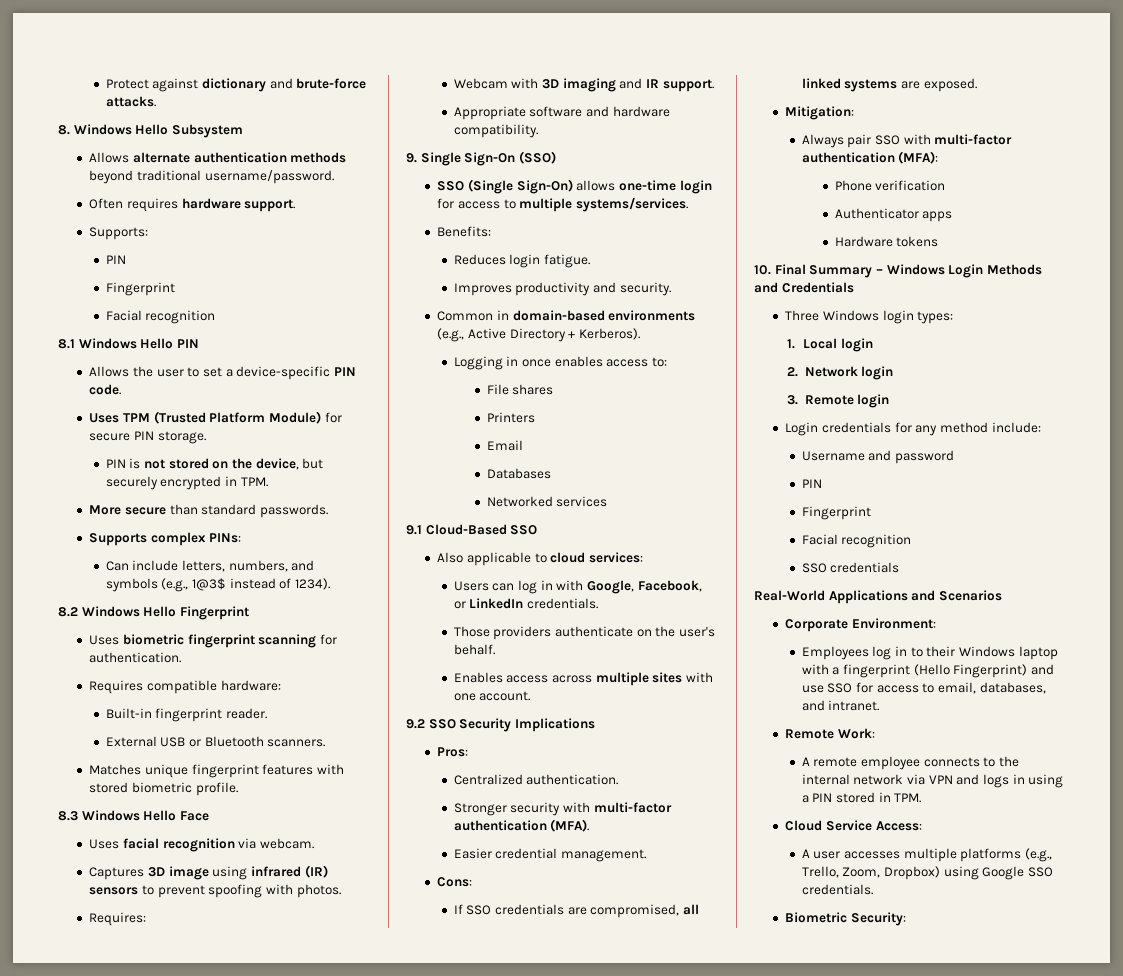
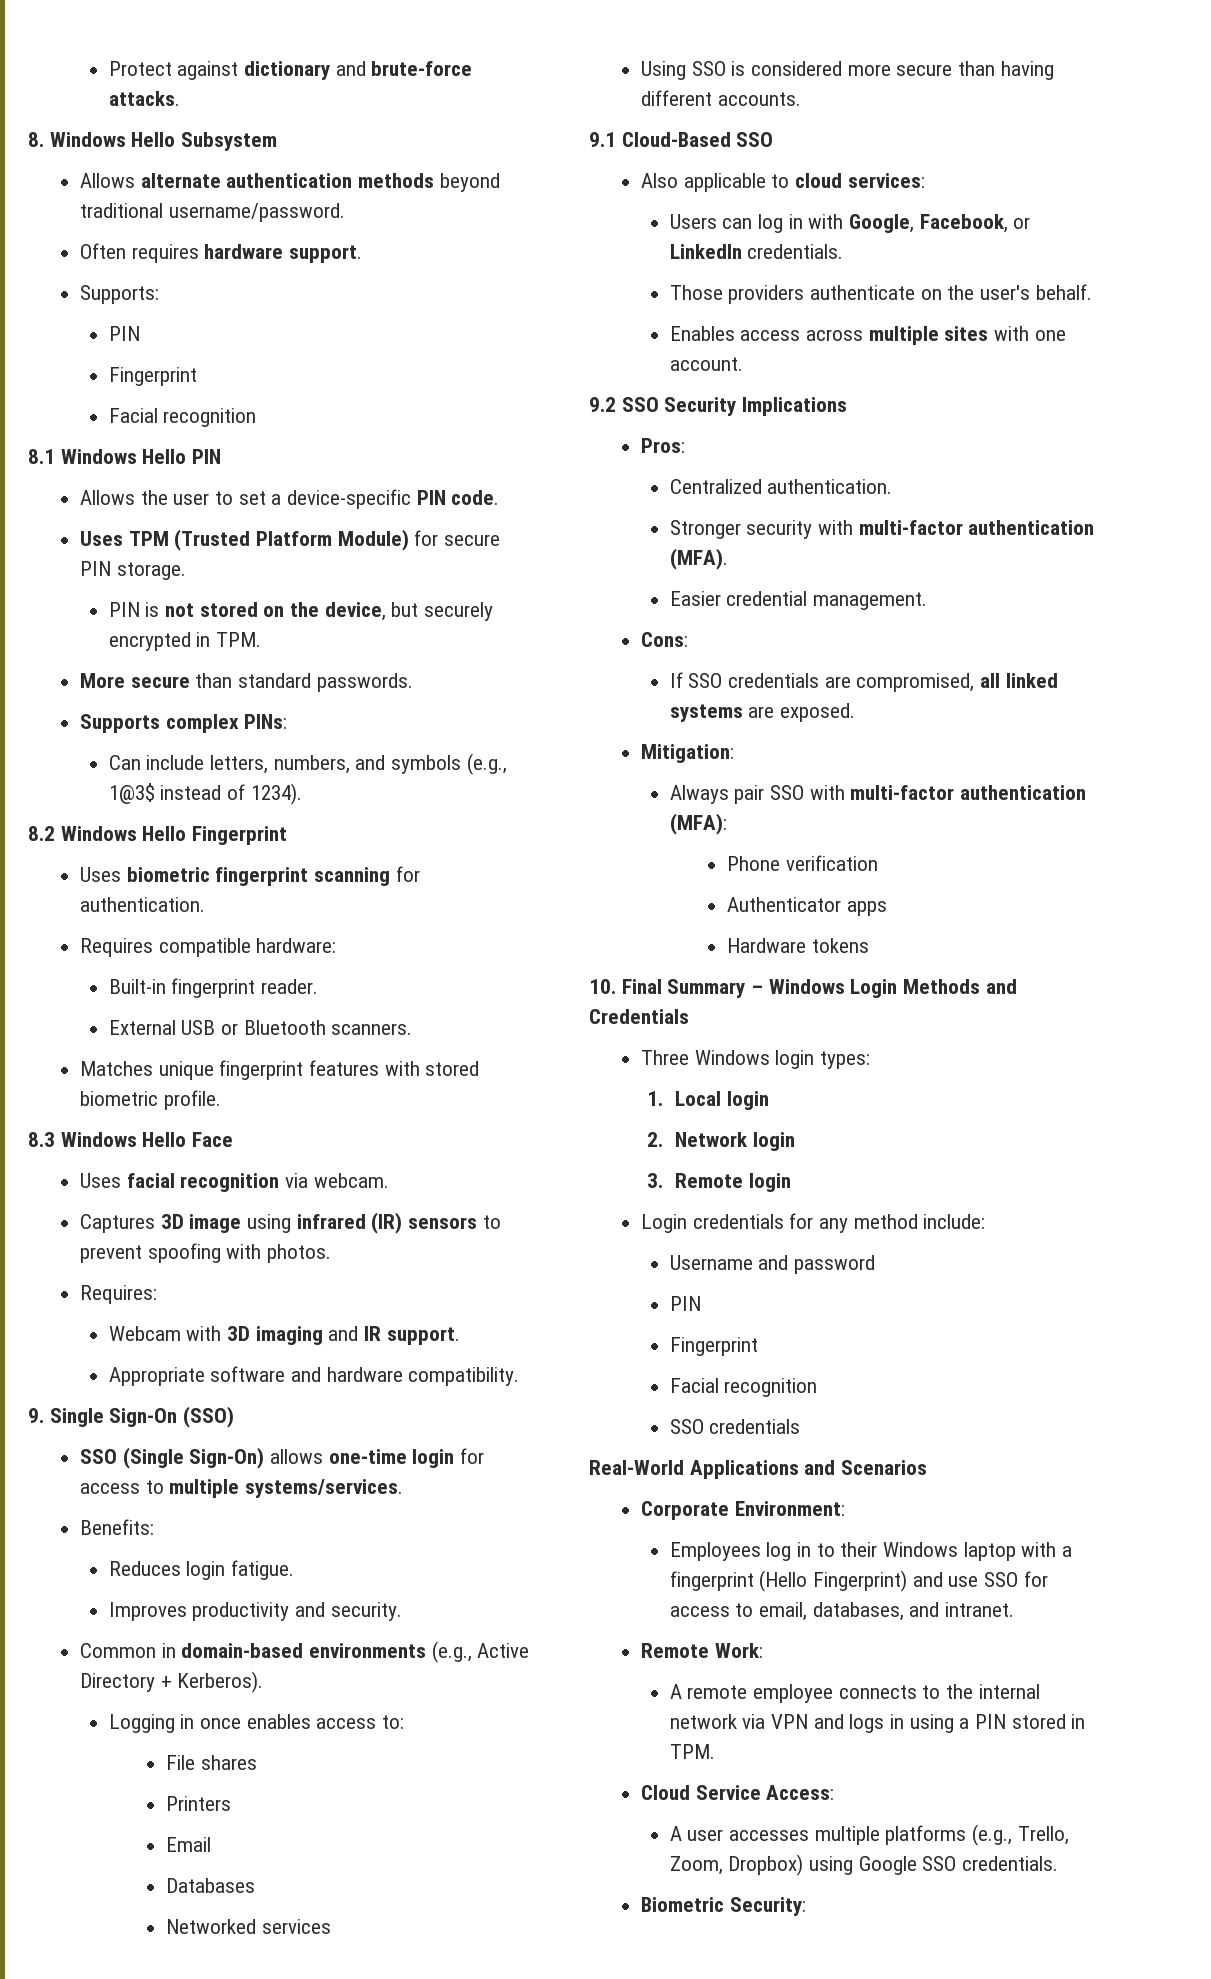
+ Using SSO is considered more secure than having different accounts.

